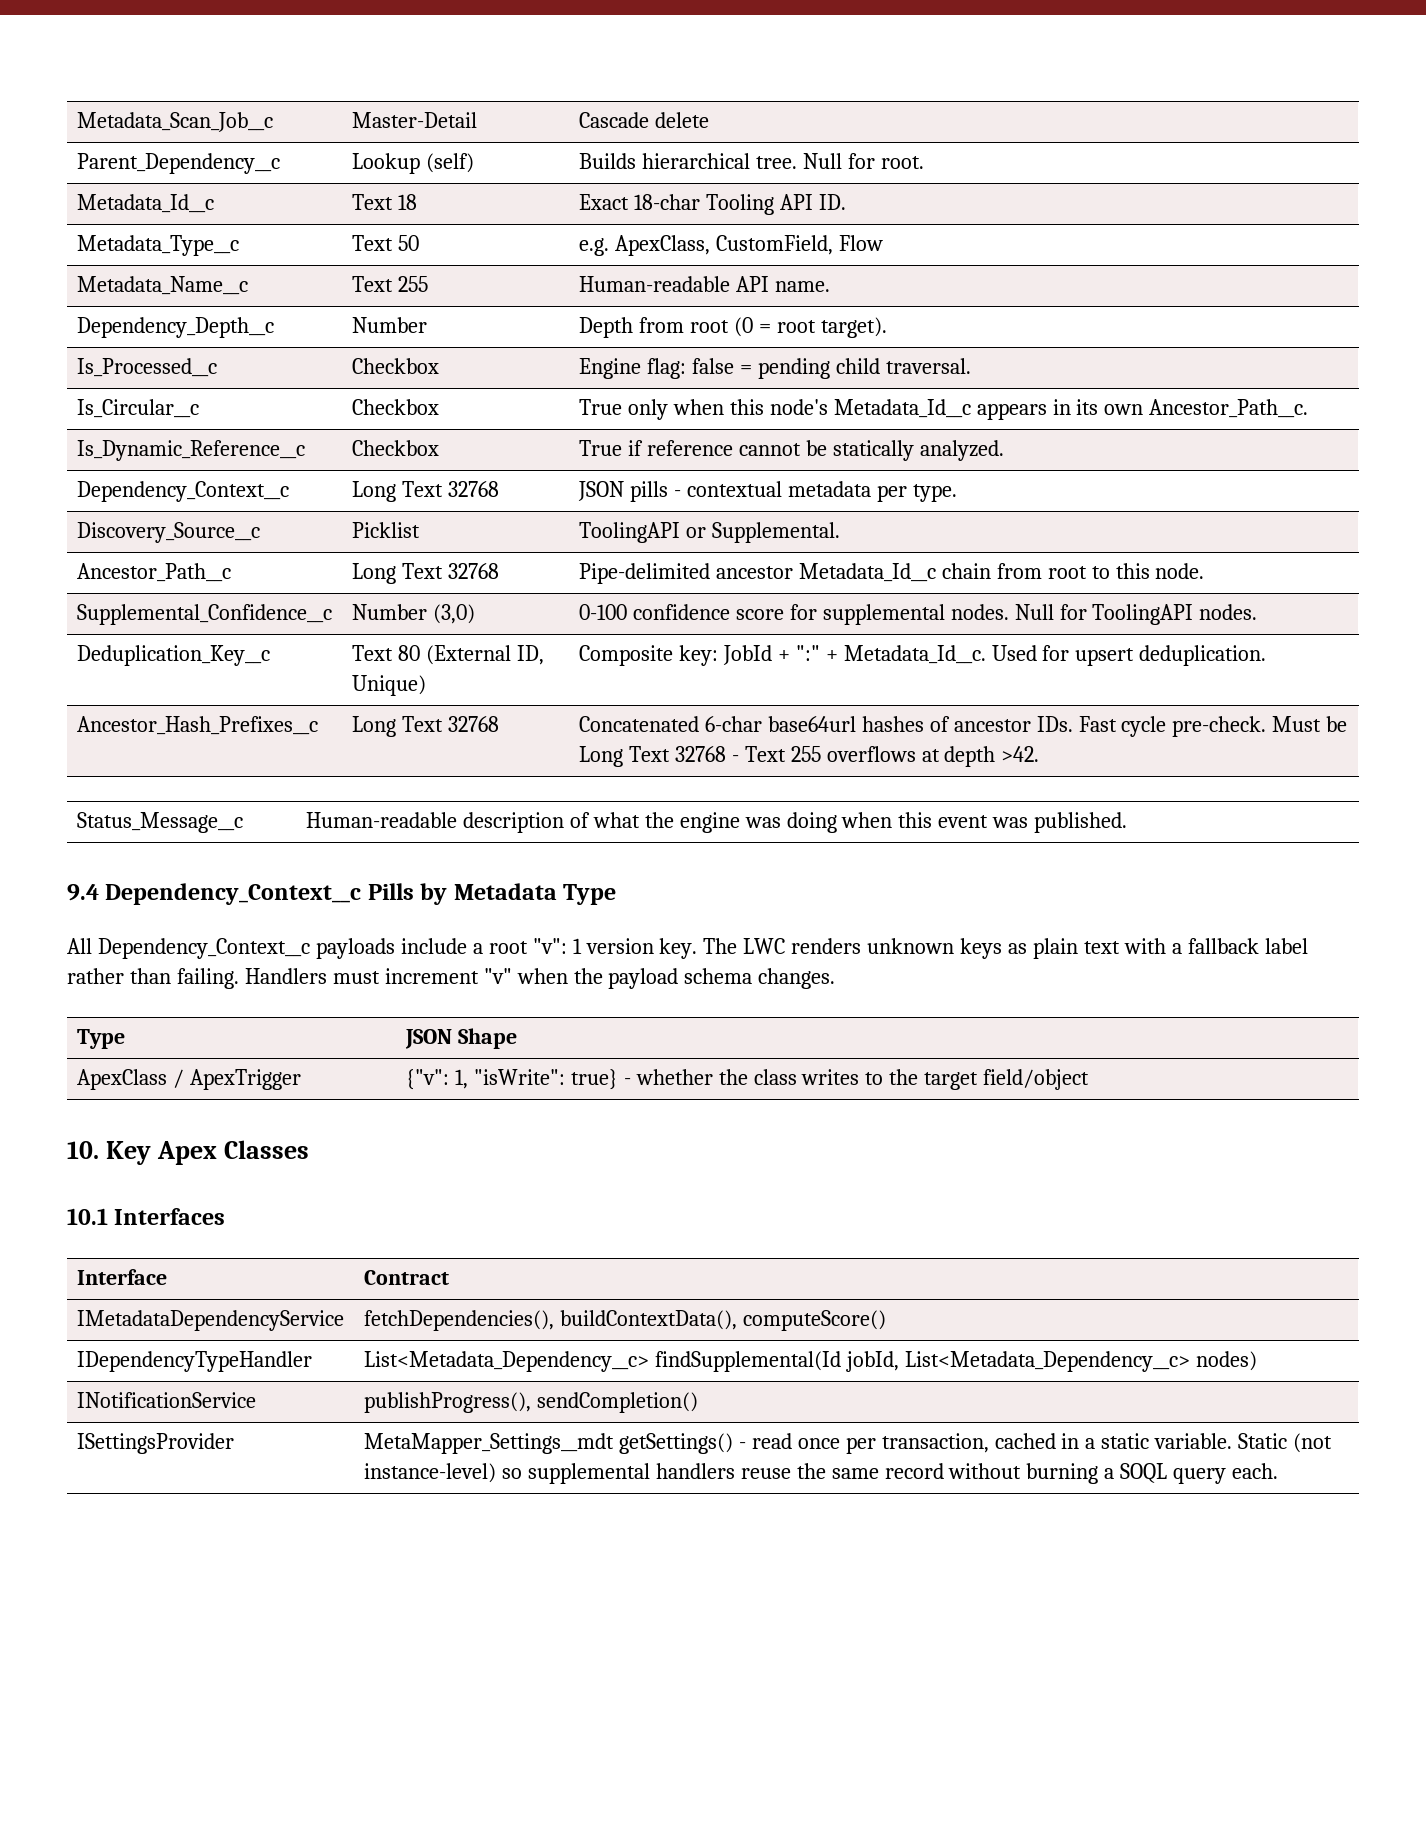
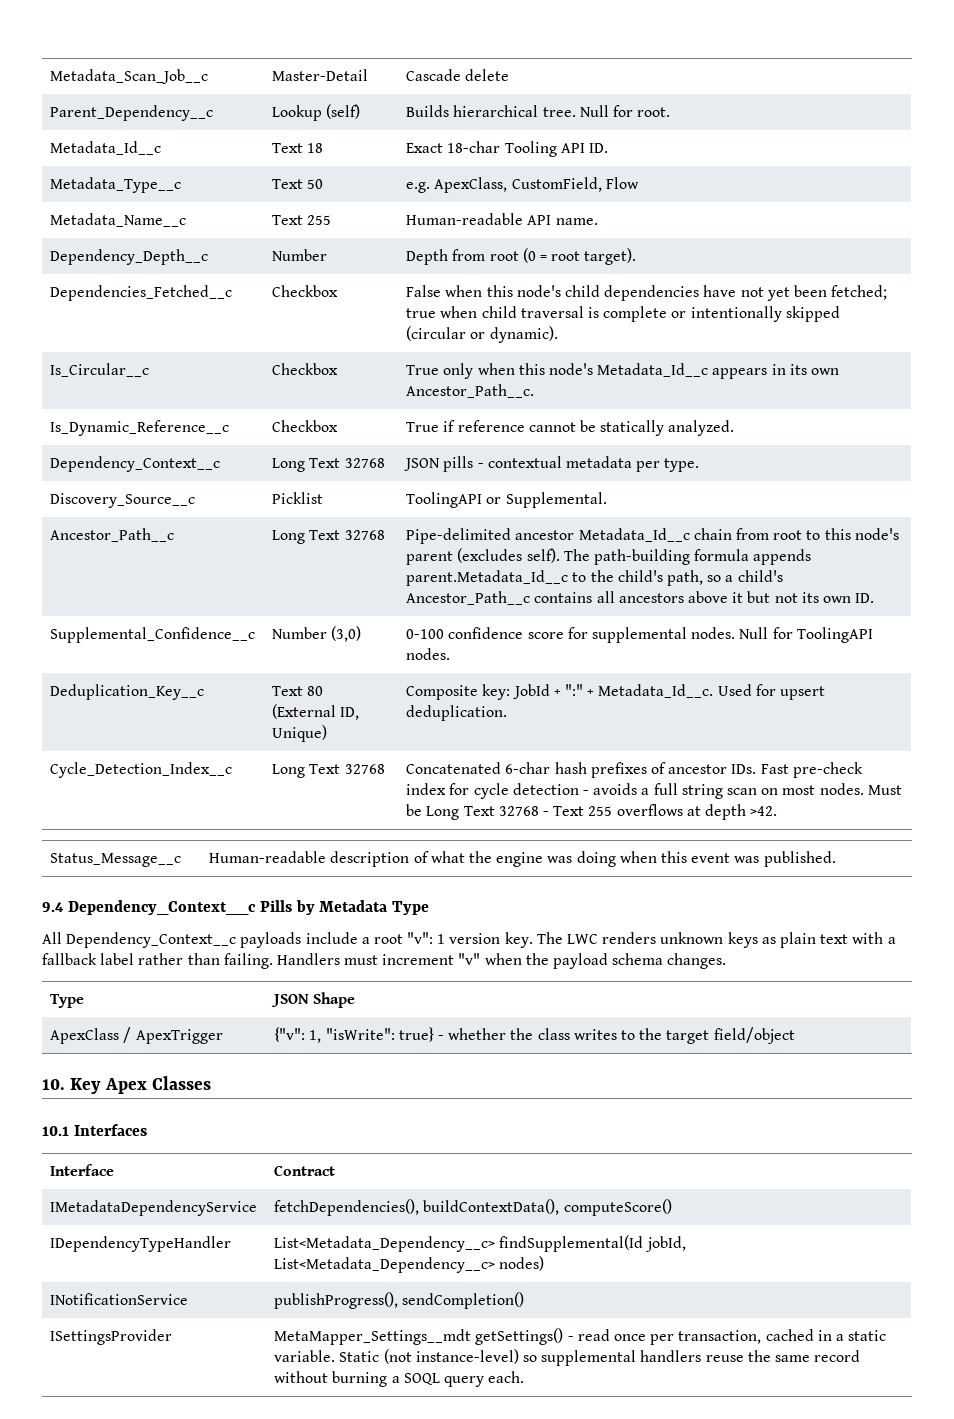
- Is_Processed__c | Checkbox | Engine flag: false = pending child traversal.
+ Dependencies_Fetched__c | Checkbox | False when this node's child dependencies have not yet been fetched; true when child traversal is complete or intentionally skipped (circular or dynamic).
- Ancestor_Path__c | Long Text 32768 | Pipe-delimited ancestor Metadata_Id__c chain from root to this node.
+ Ancestor_Path__c | Long Text 32768 | Pipe-delimited ancestor Metadata_Id__c chain from root to this node's parent (excludes self). The path-building formula appends parent.Metadata_Id__c to the child's path, so a child's Ancestor_Path__c contains all ancestors above it but not its own ID.
- Ancestor_Hash_Prefixes__c | Long Text 32768 | Concatenated 6-char base64url hashes of ancestor IDs. Fast cycle pre-check. Must be Long Text 32768 - Text 255 overflows at depth >42.
+ Cycle_Detection_Index__c | Long Text 32768 | Concatenated 6-char hash prefixes of ancestor IDs. Fast pre-check index for cycle detection - avoids a full string scan on most nodes. Must be Long Text 32768 - Text 255 overflows at depth >42.

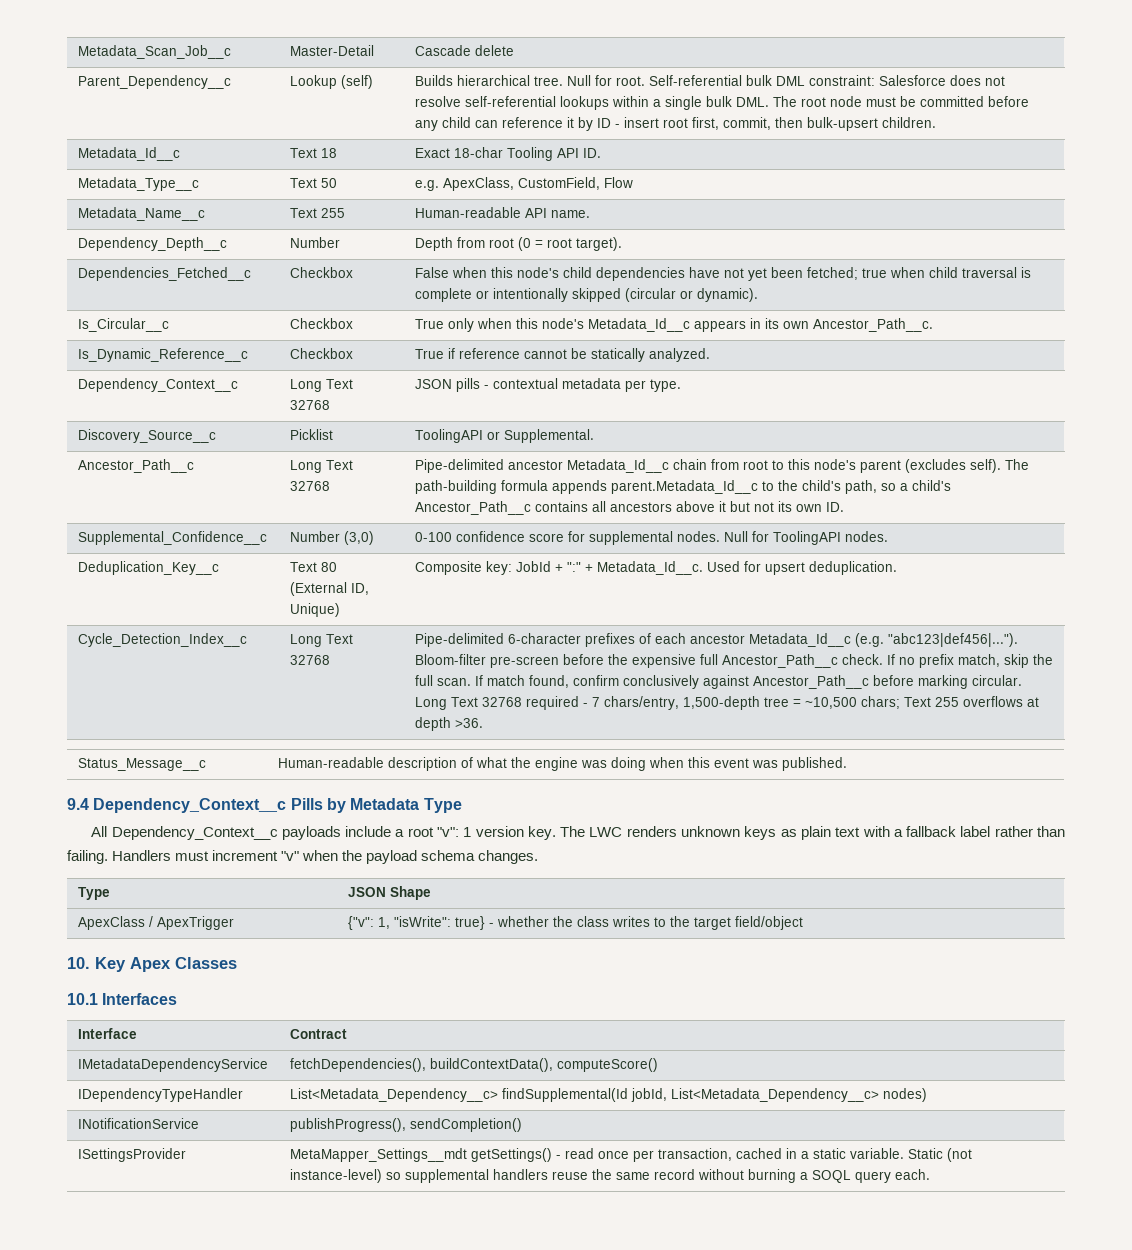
+ Self-referential bulk DML constraint: Salesforce does not resolve self-referential lookups within a single bulk DML. The root node must be committed before any child can reference it by ID - insert root first, commit, then bulk-upsert children.
- Concatenated 6-char hash prefixes of ancestor IDs. Fast pre-check index for cycle detection - avoids a full string scan on most nodes. Must be Long Text 32768 - Text 255 overflows at depth >42.
+ Pipe-delimited 6-character prefixes of each ancestor Metadata_Id__c (e.g. "abc123|def456|..."). Bloom-filter pre-screen before the expensive full Ancestor_Path__c check. If no prefix match, skip the full scan. If match found, confirm conclusively against Ancestor_Path__c before marking circular. Long Text 32768 required - 7 chars/entry, 1,500-depth tree = ~10,500 chars; Text 255 overflows at depth >36.

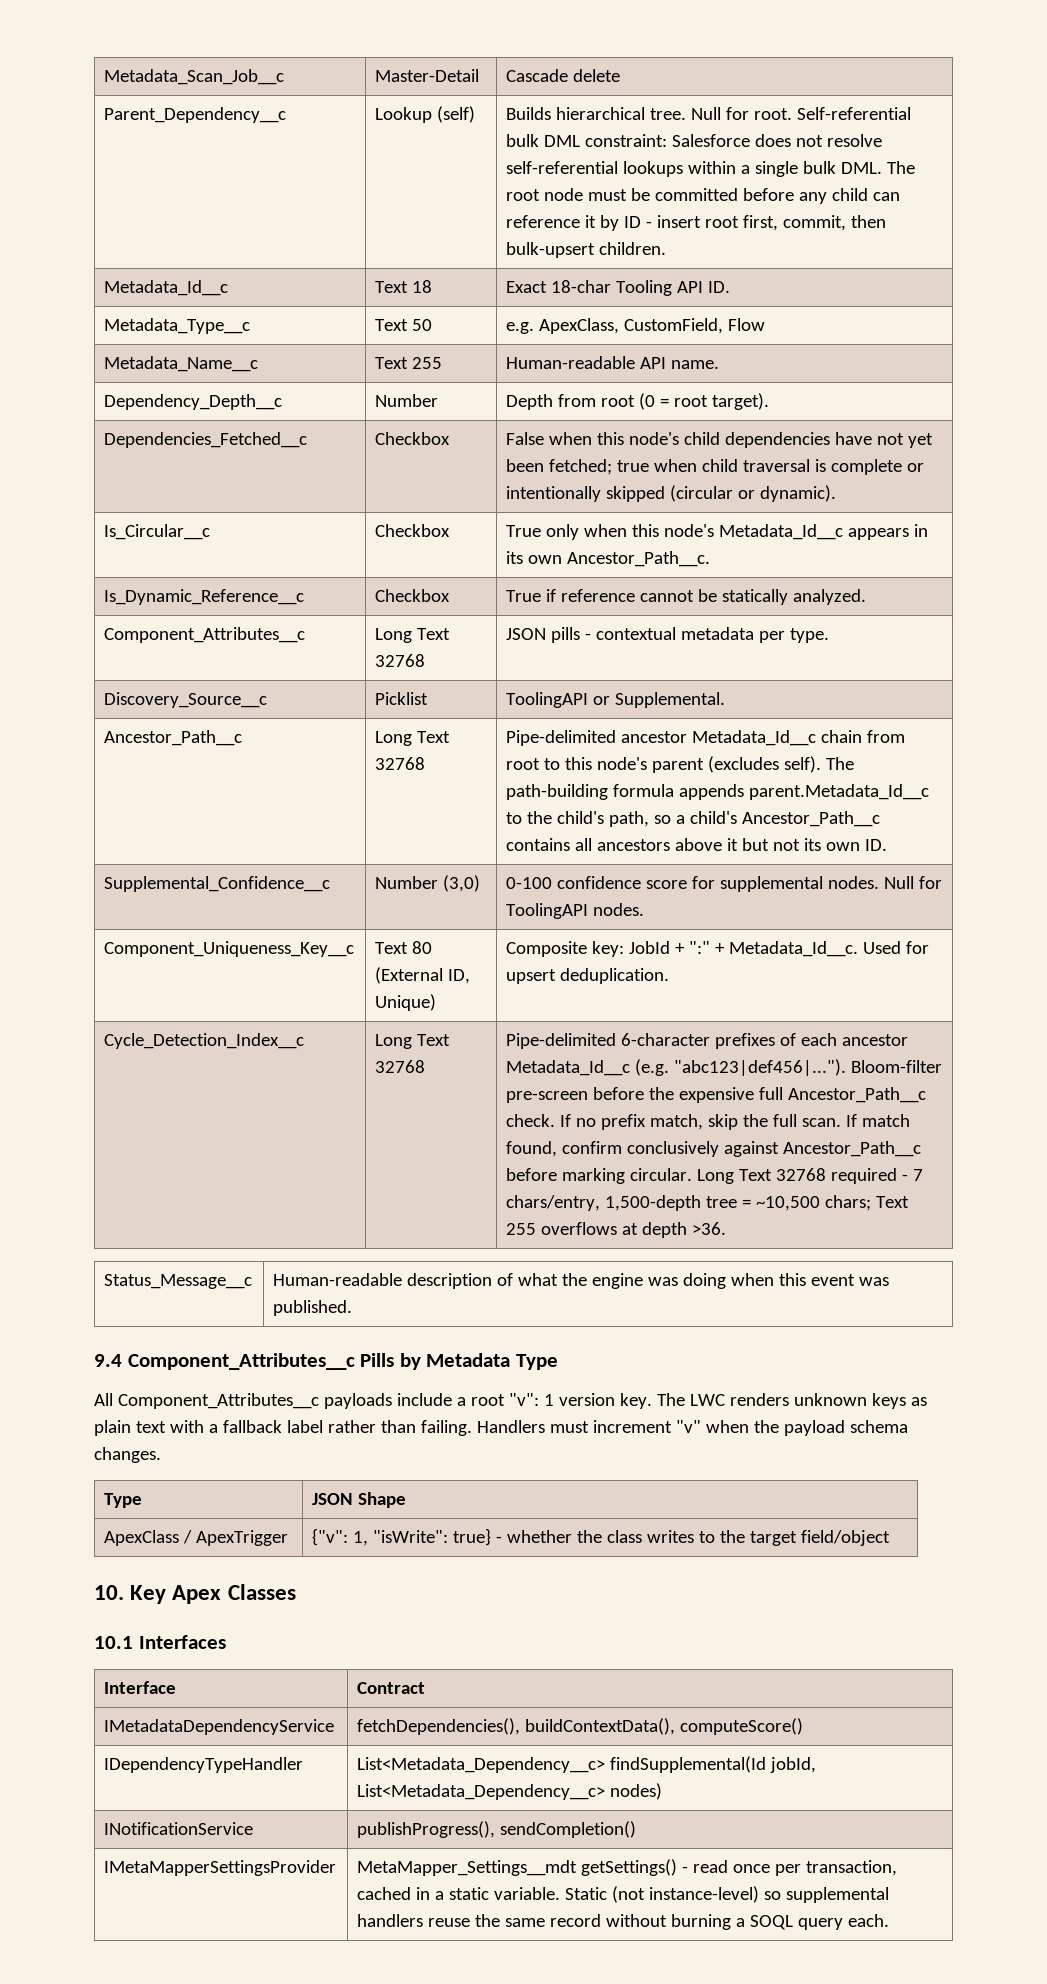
- Dependency_Context__c | Long Text 32768 | JSON pills - contextual metadata per type.
+ Component_Attributes__c | Long Text 32768 | JSON pills - contextual metadata per type.
- Deduplication_Key__c | Text 80 (External ID, Unique) | Composite key: JobId + ":" + Metadata_Id__c. Used for upsert deduplication.
+ Component_Uniqueness_Key__c | Text 80 (External ID, Unique) | Composite key: JobId + ":" + Metadata_Id__c. Used for upsert deduplication.
- 9.4 Dependency_Context__c Pills by Metadata Type
+ 9.4 Component_Attributes__c Pills by Metadata Type
- All Dependency_Context__c payloads include a root "v": 1 version key.
+ All Component_Attributes__c payloads include a root "v": 1 version key.
- ISettingsProvider | MetaMapper_Settings__mdt getSettings() - read once per transaction, cached in a static variable. Static (not instance-level) so supplemental handlers reuse the same record without burning a SOQL query each.
+ IMetaMapperSettingsProvider | MetaMapper_Settings__mdt getSettings() - read once per transaction, cached in a static variable. Static (not instance-level) so supplemental handlers reuse the same record without burning a SOQL query each.

